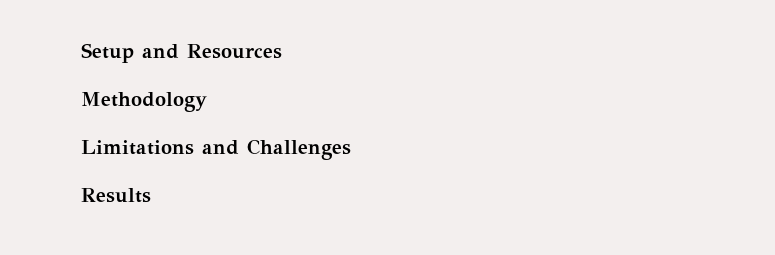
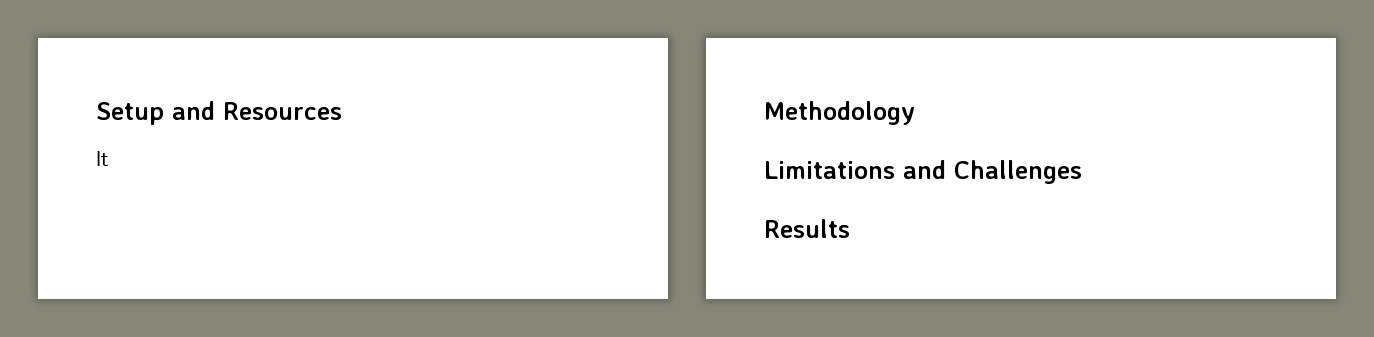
+ It

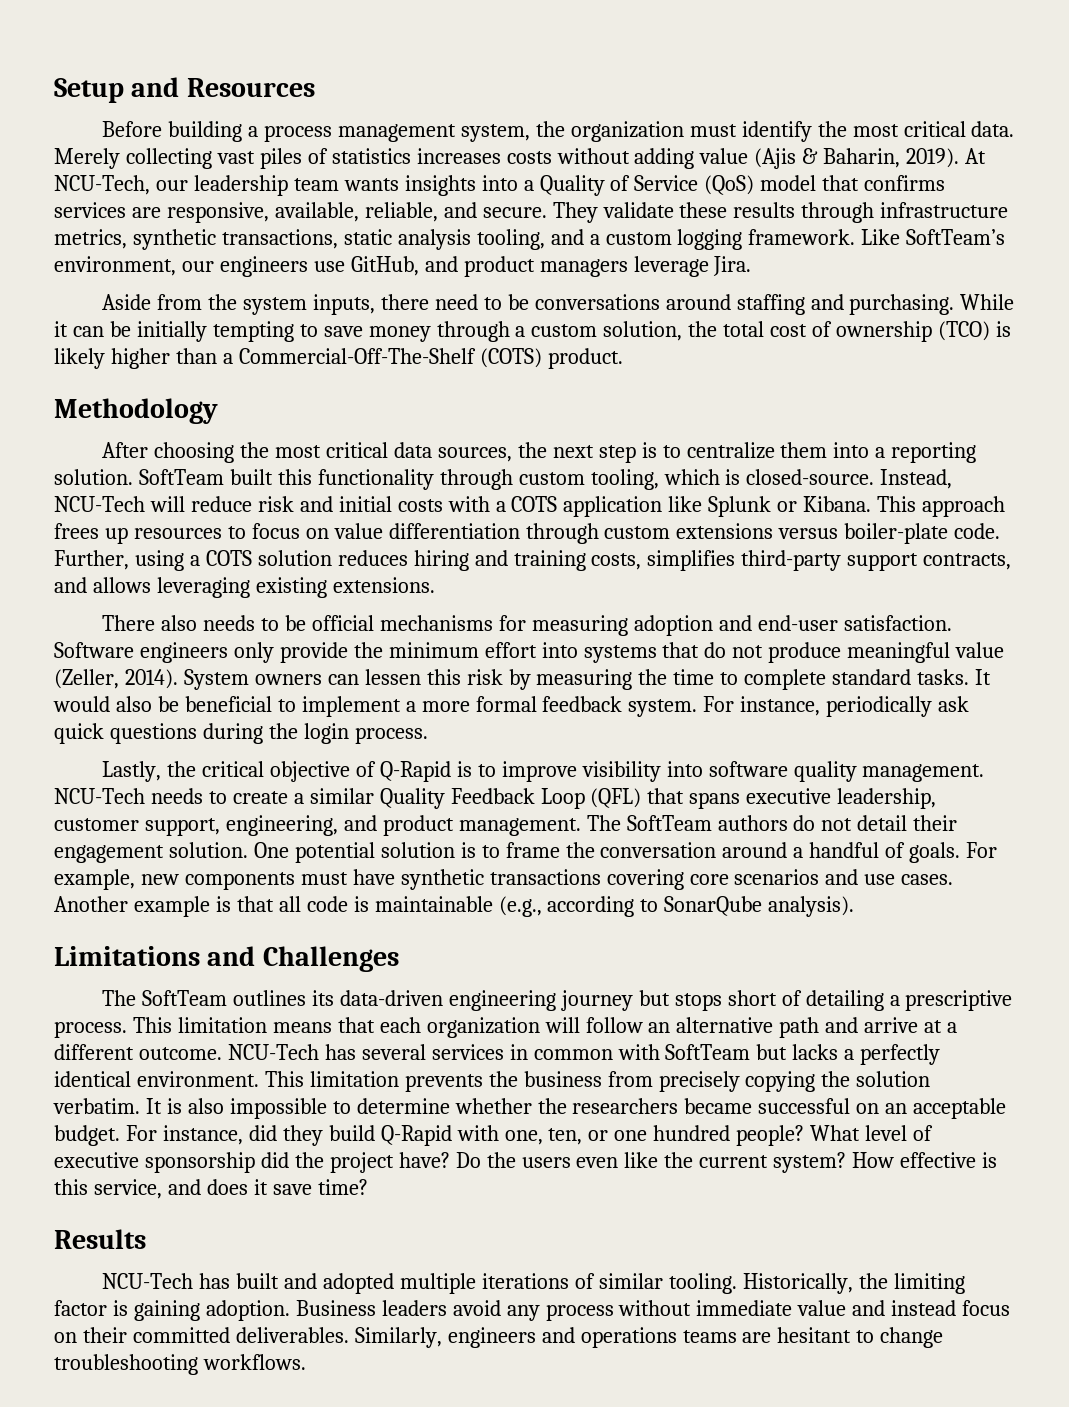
- It
+ Before building a process management system, the organization must identify the most critical data. Merely collecting vast piles of statistics increases costs without adding value (Ajis & Baharin, 2019). At NCU-Tech, our leadership team wants insights into a Quality of Service (QoS) model that confirms services are responsive, available, reliable, and secure. They validate these results through infrastructure metrics, synthetic transactions, static analysis tooling, and a custom logging framework. Like SoftTeam’s environment, our engineers use GitHub, and product managers leverage Jira.
+ Aside from the system inputs, there need to be conversations around staffing and purchasing. While it can be initially tempting to save money through a custom solution, the total cost of ownership (TCO) is likely higher than a Commercial-Off-The-Shelf (COTS) product.
  Methodology
+ After choosing the most critical data sources, the next step is to centralize them into a reporting solution. SoftTeam built this functionality through custom tooling, which is closed-source. Instead, NCU-Tech will reduce risk and initial costs with a COTS application like Splunk or Kibana. This approach frees up resources to focus on value differentiation through custom extensions versus boiler-plate code. Further, using a COTS solution reduces hiring and training costs, simplifies third-party support contracts, and allows leveraging existing extensions.
+ There also needs to be official mechanisms for measuring adoption and end-user satisfaction. Software engineers only provide the minimum effort into systems that do not produce meaningful value (Zeller, 2014). System owners can lessen this risk by measuring the time to complete standard tasks. It would also be beneficial to implement a more formal feedback system. For instance, periodically ask quick questions during the login process.
+ Lastly, the critical objective of Q-Rapid is to improve visibility into software quality management. NCU-Tech needs to create a similar Quality Feedback Loop (QFL) that spans executive leadership, customer support, engineering, and product management. The SoftTeam authors do not detail their engagement solution. One potential solution is to frame the conversation around a handful of goals. For example, new components must have synthetic transactions covering core scenarios and use cases. Another example is that all code is maintainable (e.g., according to SonarQube analysis).
  Limitations and Challenges
+ The SoftTeam outlines its data-driven engineering journey but stops short of detailing a prescriptive process. This limitation means that each organization will follow an alternative path and arrive at a different outcome. NCU-Tech has several services in common with SoftTeam but lacks a perfectly identical environment. This limitation prevents the business from precisely copying the solution verbatim. It is also impossible to determine whether the researchers became successful on an acceptable budget. For instance, did they build Q-Rapid with one, ten, or one hundred people? What level of executive sponsorship did the project have? Do the users even like the current system? How effective is this service, and does it save time?
  Results
+ NCU-Tech has built and adopted multiple iterations of similar tooling. Historically, the limiting factor is gaining adoption. Business leaders avoid any process without immediate value and instead focus on their committed deliverables. Similarly, engineers and operations teams are hesitant to change troubleshooting workflows.

